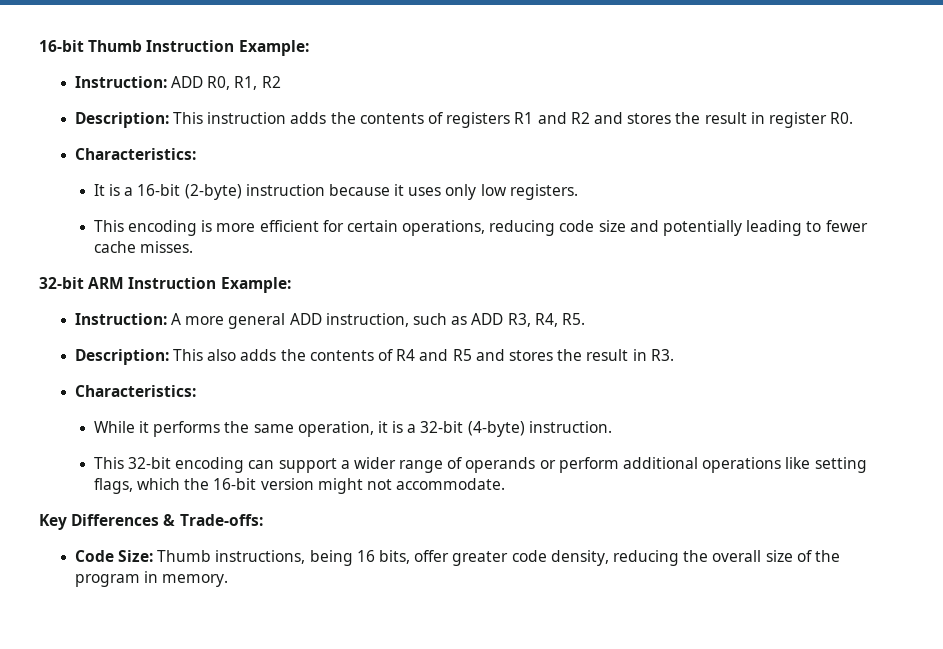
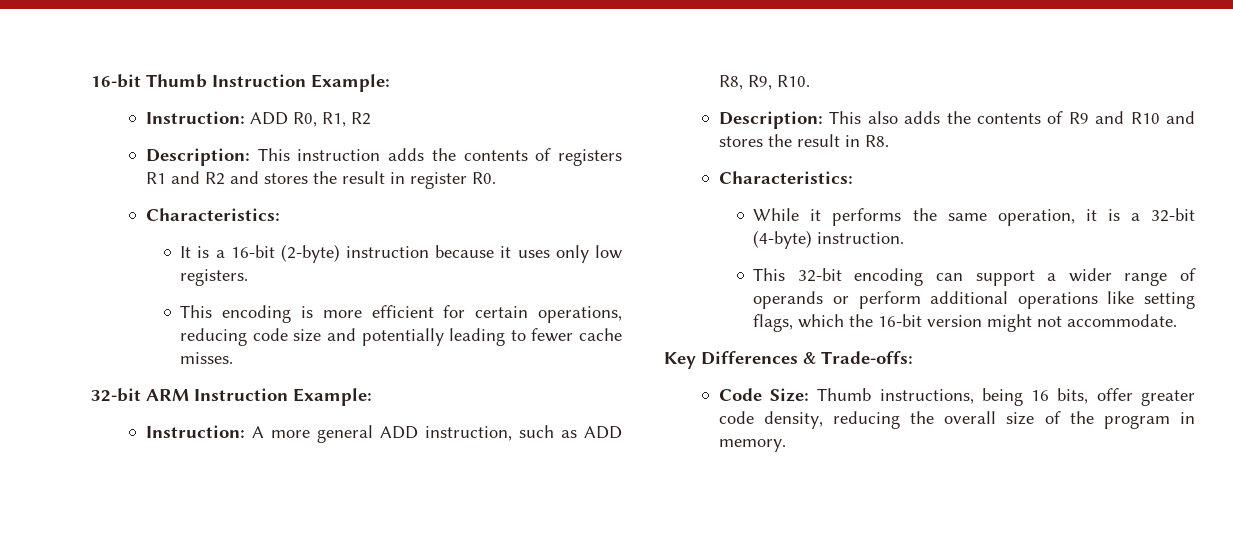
- Instruction: A more general ADD instruction, such as ADD R3, R4, R5.
+ Instruction: A more general ADD instruction, such as ADD R8, R9, R10.
- Description: This also adds the contents of R4 and R5 and stores the result in R3.
+ Description: This also adds the contents of R9 and R10 and stores the result in R8.

